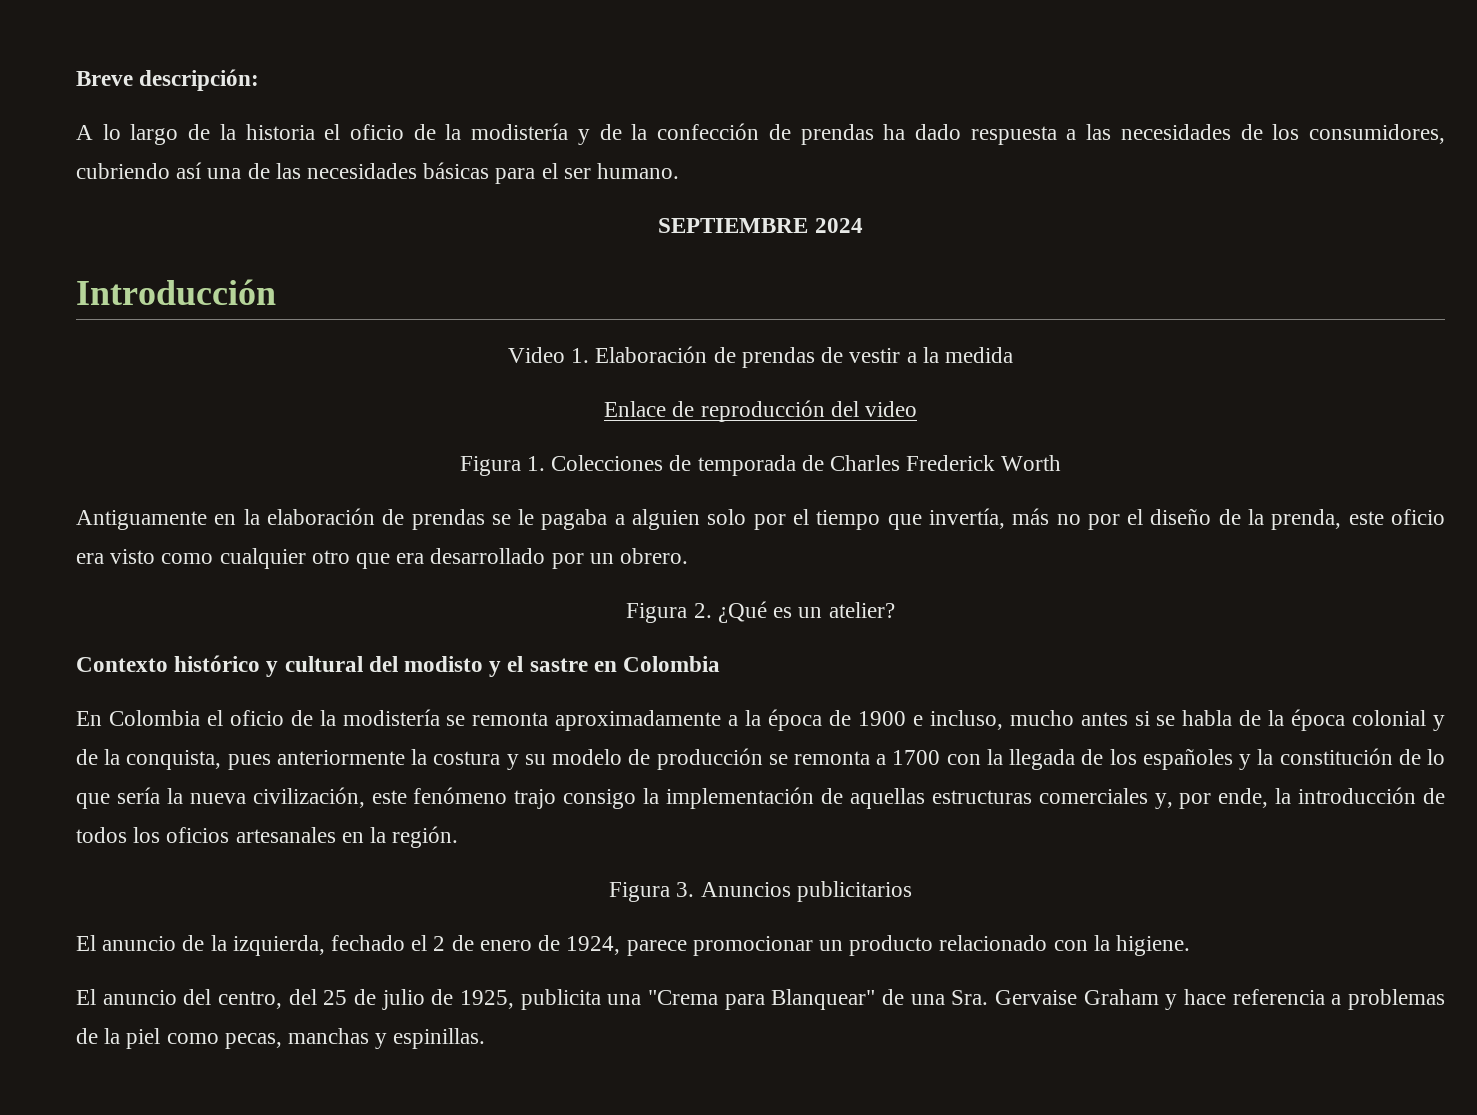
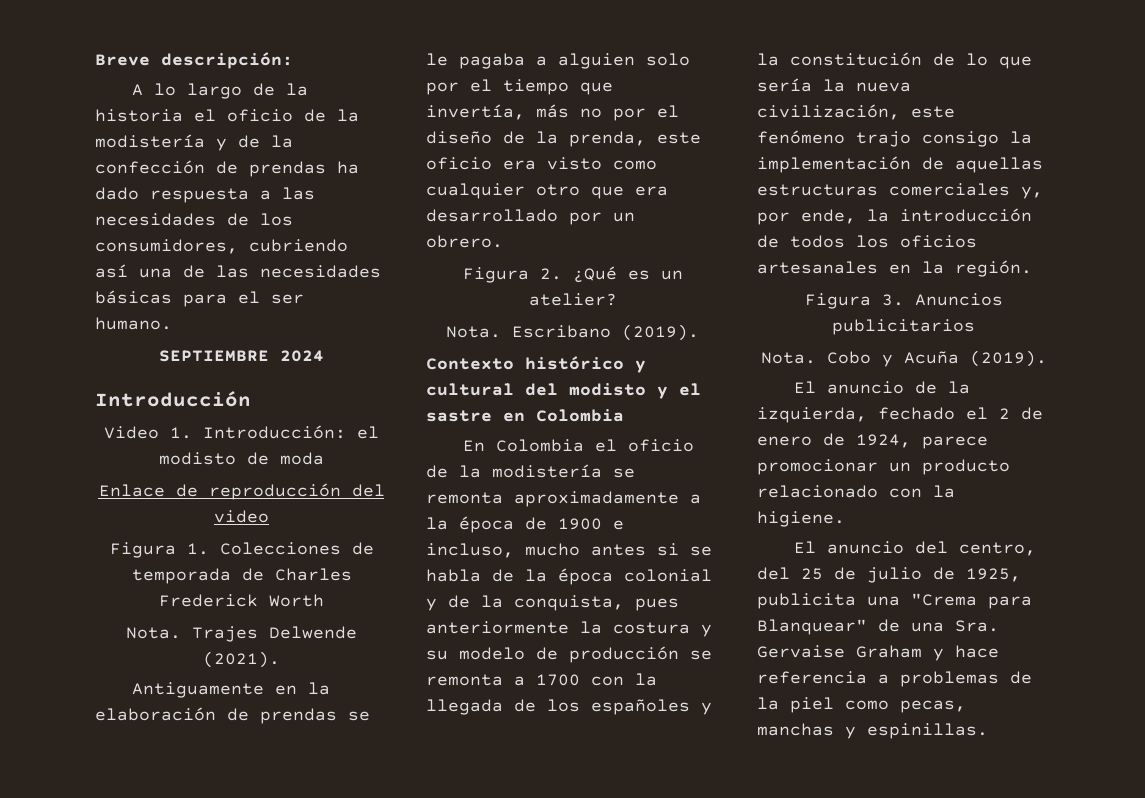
- Video 1. Elaboración de prendas de vestir a la medida
+ Video 1. Introducción: el modisto de moda
+ Nota. Trajes Delwende (2021).
+ Nota. Escribano (2019).
+ Nota. Cobo y Acuña (2019).

